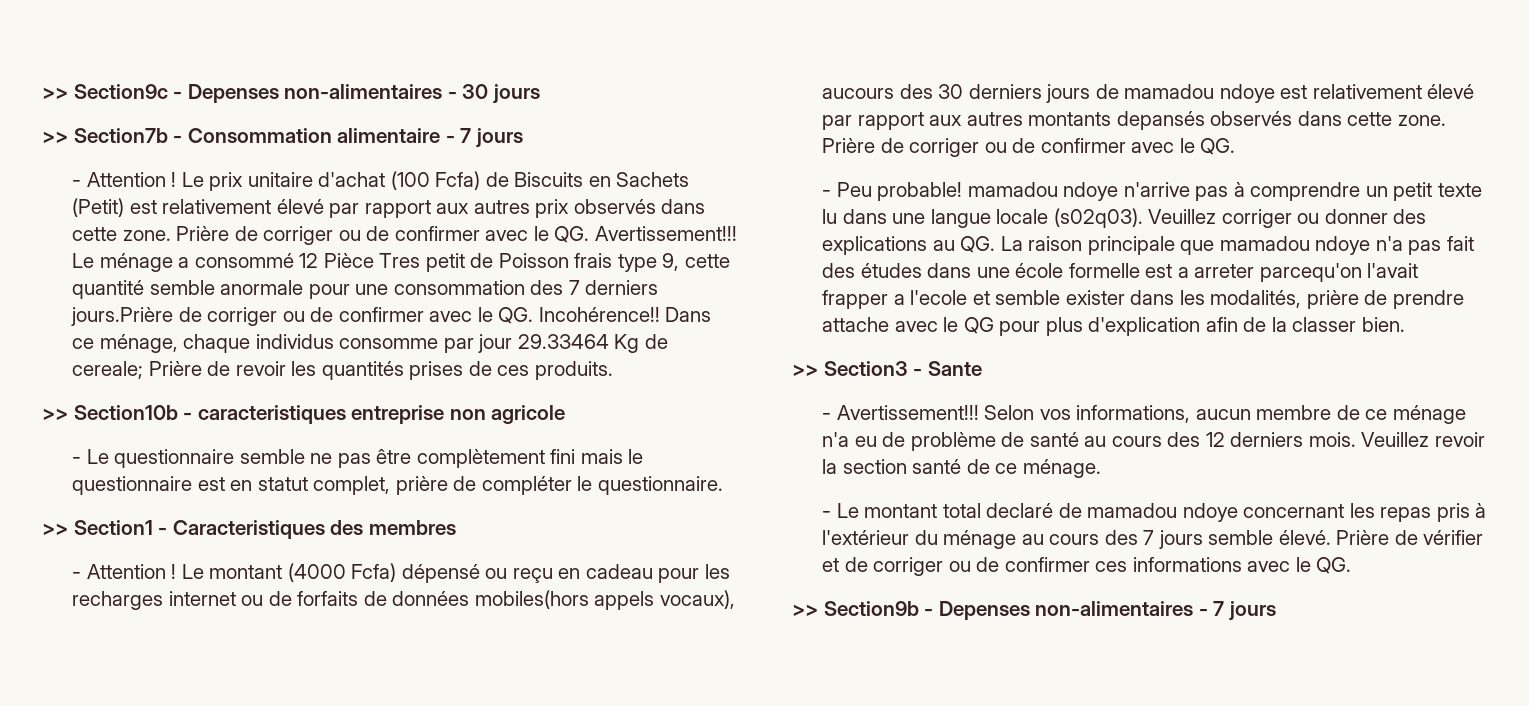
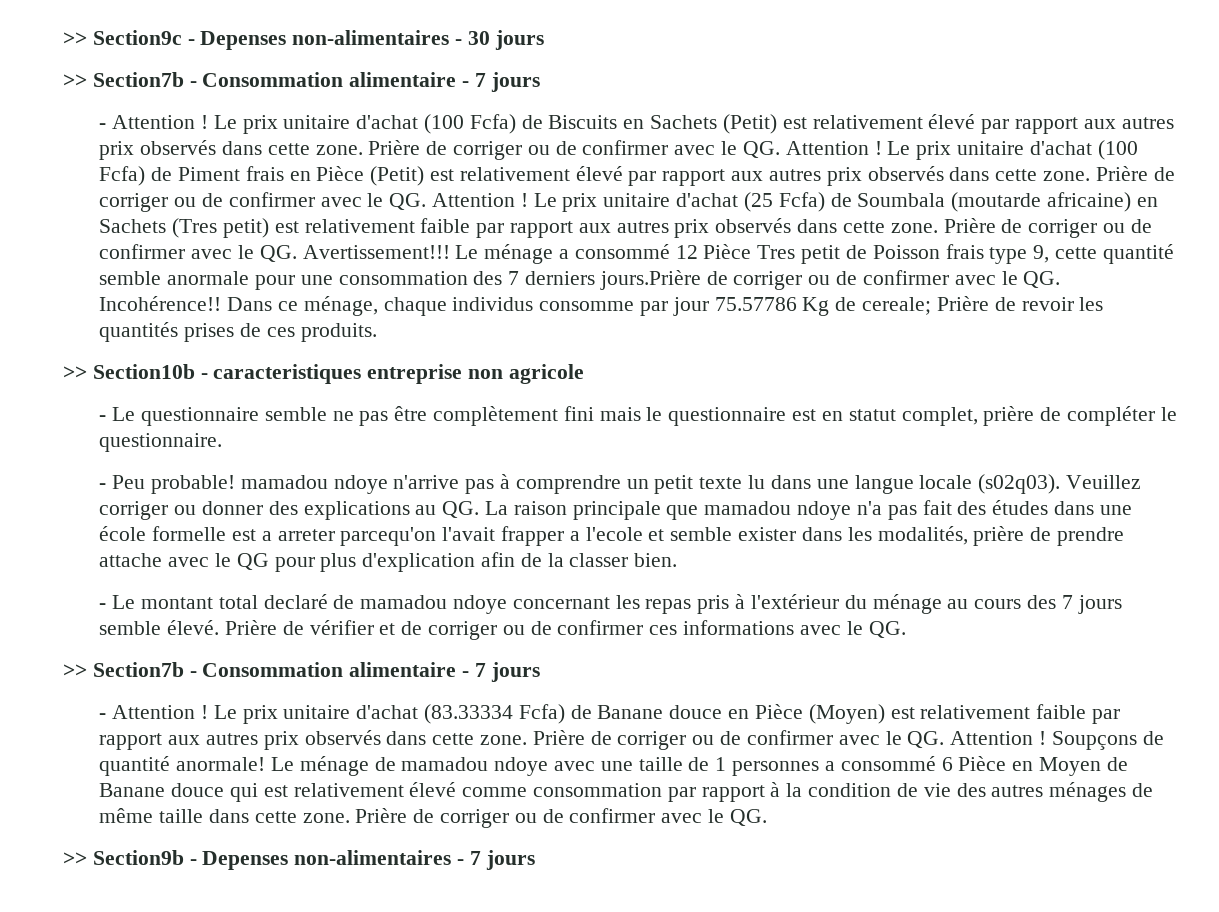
- Prière de corriger ou de confirmer avec le QG. Avertissement!!!
+ Prière de corriger ou de confirmer avec le QG. Attention ! Le prix unitaire d'achat (100 Fcfa) de Piment frais en Pièce (Petit) est relativement élevé par rapport aux autres prix observés dans cette zone. Prière de corriger ou de confirmer avec le QG. Attention ! Le prix unitaire d'achat (25 Fcfa) de Soumbala (moutarde africaine) en Sachets (Tres petit) est relativement faible par rapport aux autres prix observés dans cette zone. Prière de corriger ou de confirmer avec le QG. Avertissement!!!
- Dans ce ménage, chaque individus consomme par jour 29.33464 Kg de cereale; Prière de revoir les quantités prises de ces produits.
+ Dans ce ménage, chaque individus consomme par jour 75.57786 Kg de cereale; Prière de revoir les quantités prises de ces produits.
- >> Section1 - Caracteristiques des membres
- - Attention ! Le montant (4000 Fcfa) dépensé ou reçu en cadeau pour les recharges internet ou de forfaits de données mobiles(hors appels vocaux), aucours des 30 derniers jours de mamadou ndoye est relativement élevé par rapport aux autres montants depansés observés dans cette zone. Prière de corriger ou de confirmer avec le QG.
- >> Section3 - Sante
- - Avertissement!!! Selon vos informations, aucun membre de ce ménage n'a eu de problème de santé au cours des 12 derniers mois. Veuillez revoir la section santé de ce ménage.
  Prière de vérifier et de corriger ou de confirmer ces informations avec le QG.
+ >> Section7b - Consommation alimentaire - 7 jours
+ - Attention ! Le prix unitaire d'achat (83.33334 Fcfa) de Banane douce en Pièce (Moyen) est relativement faible par rapport aux autres prix observés dans cette zone. Prière de corriger ou de confirmer avec le QG. Attention ! Soupçons de quantité anormale! Le ménage de mamadou ndoye avec une taille de 1 personnes a consommé 6 Pièce en Moyen de Banane douce qui est relativement élevé comme consommation par rapport à la condition de vie des autres ménages de même taille dans cette zone. Prière de corriger ou de confirmer avec le QG.

